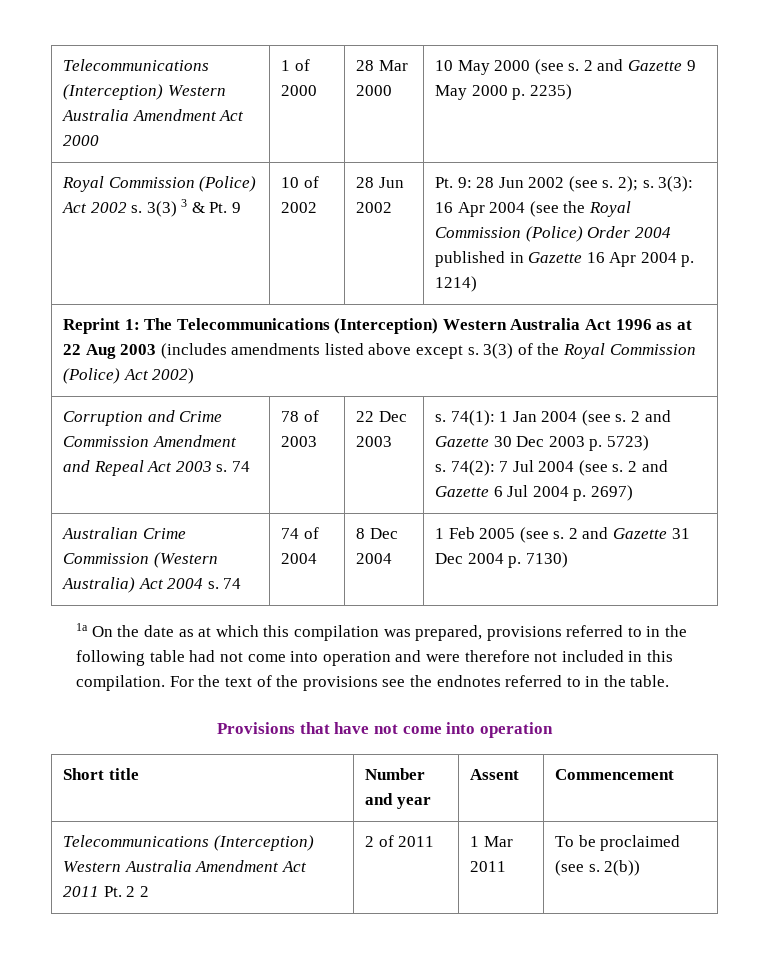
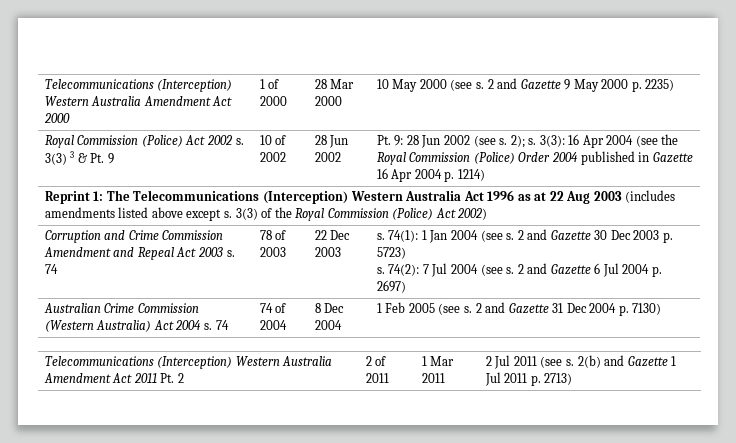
- 1a On the date as at which this compilation was prepared, provisions referred to in the following table had not come into operation and were therefore not included in this compilation. For the text of the provisions see the endnotes referred to in the table.
- Provisions that have not come into operation
- Short title | Number and year | Assent | Commencement
- Telecommunications (Interception) Western Australia Amendment Act 2011 Pt. 2 2 | 2 of 2011 | 1 Mar 2011 | To be proclaimed (see s. 2(b))
+ Telecommunications (Interception) Western Australia Amendment Act 2011 Pt. 2 | 2 of 2011 | 1 Mar 2011 | 2 Jul 2011 (see s. 2(b) and Gazette 1 Jul 2011 p. 2713)

